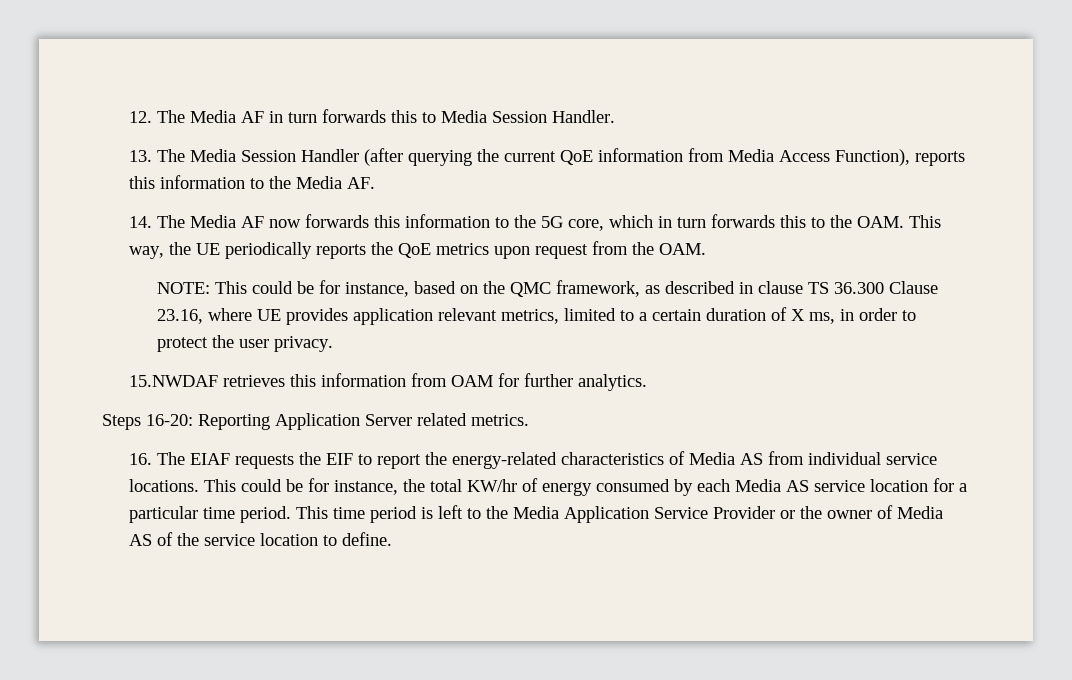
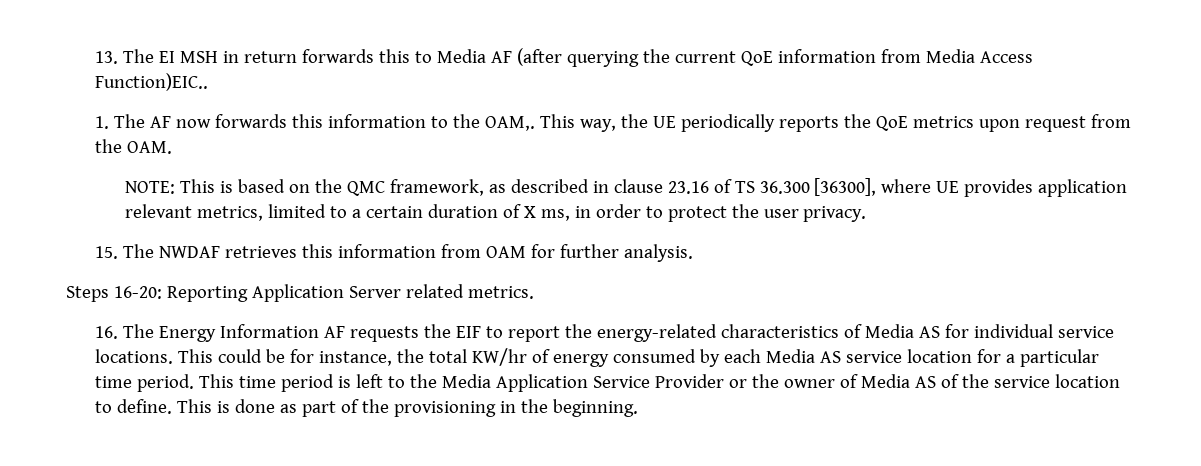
- 12. The Media AF in turn forwards this to Media Session Handler.
- 13. The Media Session Handler (after querying the current QoE information from Media Access Function), reports this information to the Media AF.
- 14. The Media AF now forwards this information to the 5G core, which in turn forwards this to the OAM. This way, the UE periodically reports the QoE metrics upon request from the OAM.
+ 13. The EI MSH in return forwards this to Media AF (after querying the current QoE information from Media Access Function)EIC..
+ 1. The AF now forwards this information to the OAM,. This way, the UE periodically reports the QoE metrics upon request from the OAM.
- NOTE: This could be for instance, based on the QMC framework, as described in clause TS 36.300 Clause 23.16, where UE provides application relevant metrics, limited to a certain duration of X ms, in order to protect the user privacy.
+ NOTE: This is based on the QMC framework, as described in clause 23.16 of TS 36.300 [36300], where UE provides application relevant metrics, limited to a certain duration of X ms, in order to protect the user privacy.
- 15.NWDAF retrieves this information from OAM for further analytics.
+ 15. The NWDAF retrieves this information from OAM for further analysis.
- 16. The EIAF requests the EIF to report the energy-related characteristics of Media AS from individual service locations.
+ 16. The Energy Information AF requests the EIF to report the energy-related characteristics of Media AS for individual service locations.
+ This is done as part of the provisioning in the beginning.

